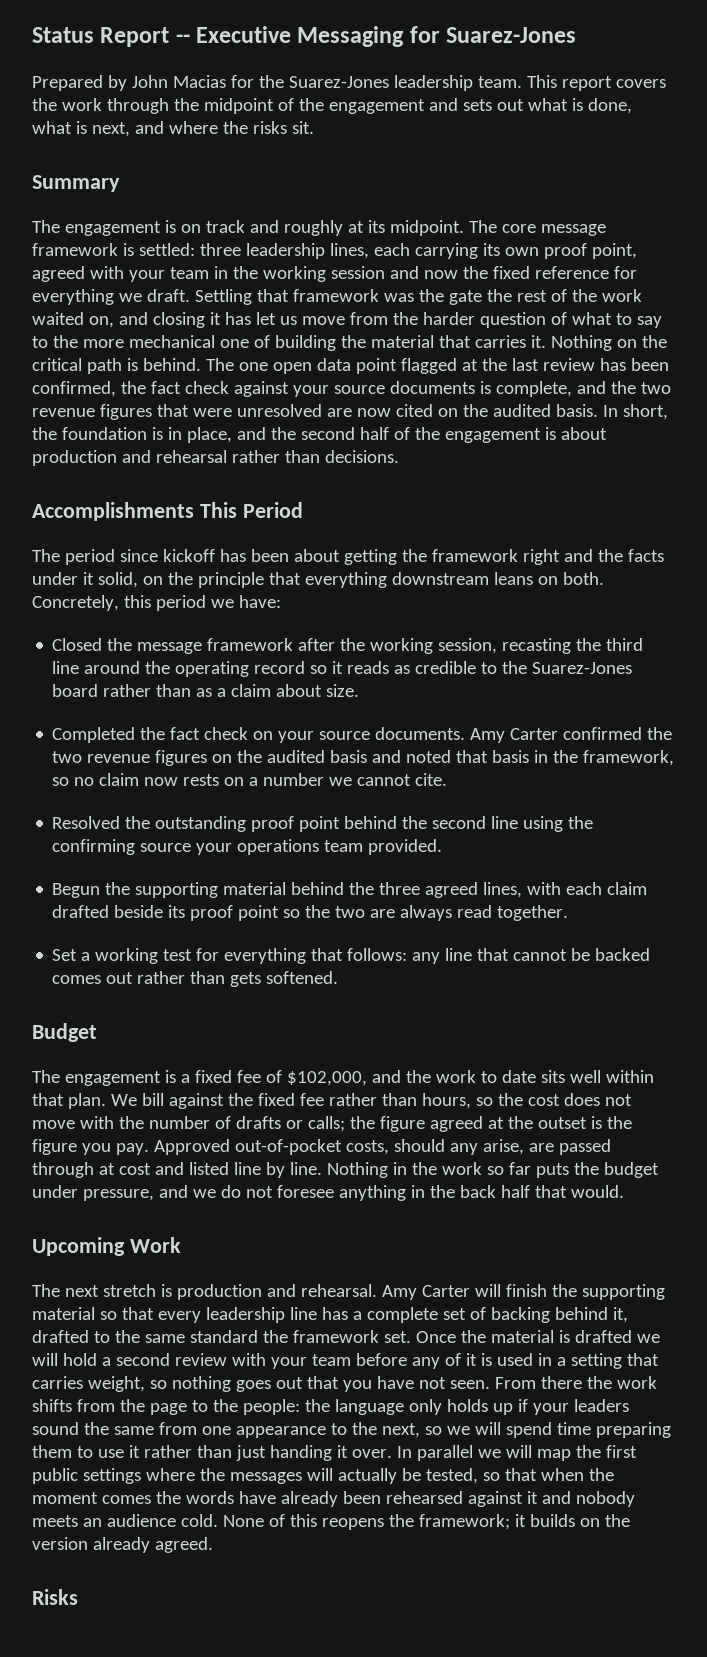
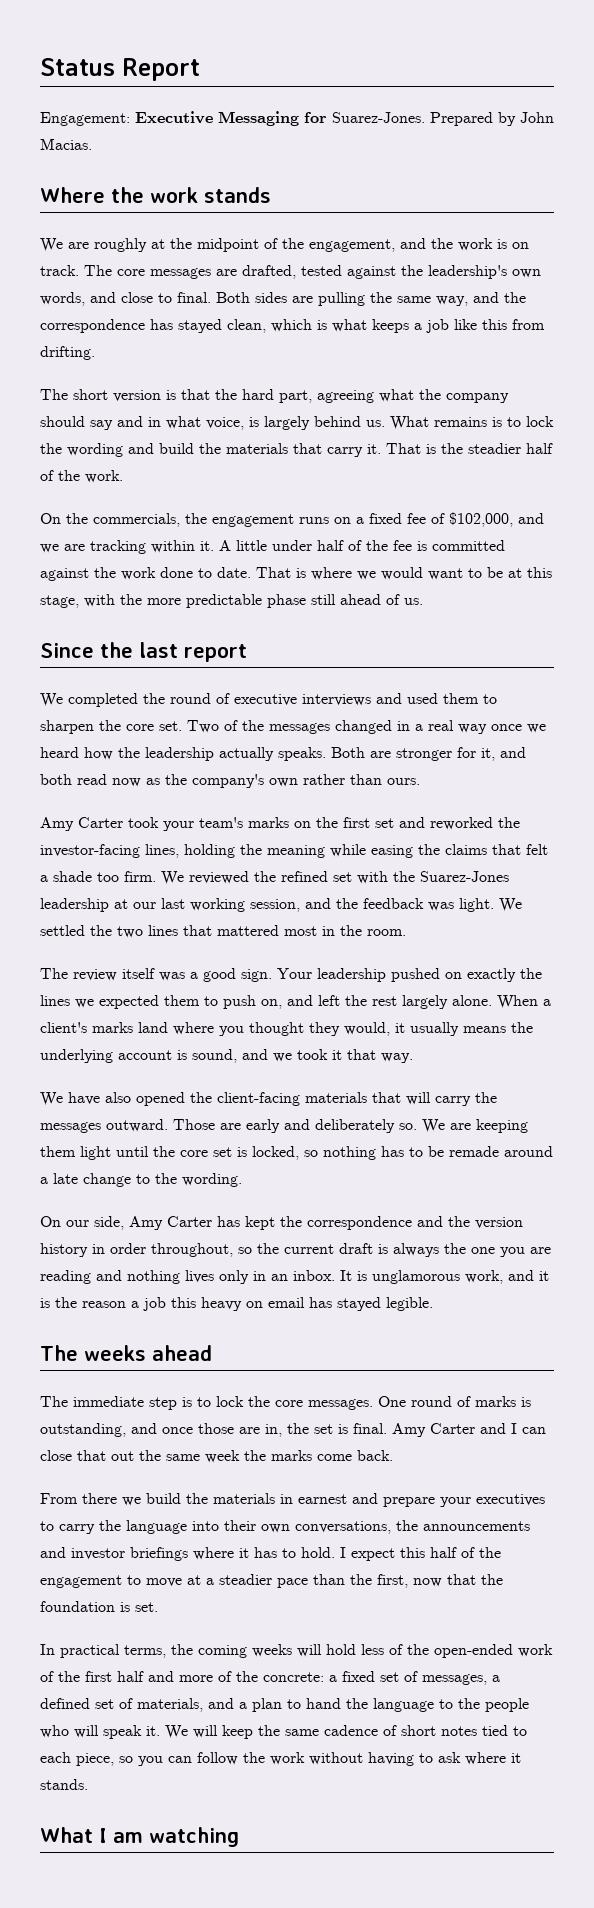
- Status Report -- Executive Messaging for Suarez-Jones
- Prepared by John Macias for the Suarez-Jones leadership team. This report covers the work through the midpoint of the engagement and sets out what is done, what is next, and where the risks sit.
- Summary
- The engagement is on track and roughly at its midpoint. The core message framework is settled: three leadership lines, each carrying its own proof point, agreed with your team in the working session and now the fixed reference for everything we draft. Settling that framework was the gate the rest of the work waited on, and closing it has let us move from the harder question of what to say to the more mechanical one of building the material that carries it. Nothing on the critical path is behind. The one open data point flagged at the last review has been confirmed, the fact check against your source documents is complete, and the two revenue figures that were unresolved are now cited on the audited basis. In short, the foundation is in place, and the second half of the engagement is about production and rehearsal rather than decisions.
- Accomplishments This Period
- The period since kickoff has been about getting the framework right and the facts under it solid, on the principle that everything downstream leans on both. Concretely, this period we have:
- Closed the message framework after the working session, recasting the third line around the operating record so it reads as credible to the Suarez-Jones board rather than as a claim about size.
- Completed the fact check on your source documents. Amy Carter confirmed the two revenue figures on the audited basis and noted that basis in the framework, so no claim now rests on a number we cannot cite.
- Resolved the outstanding proof point behind the second line using the confirming source your operations team provided.
- Begun the supporting material behind the three agreed lines, with each claim drafted beside its proof point so the two are always read together.
- Set a working test for everything that follows: any line that cannot be backed comes out rather than gets softened.
- Budget
- The engagement is a fixed fee of $102,000, and the work to date sits well within that plan. We bill against the fixed fee rather than hours, so the cost does not move with the number of drafts or calls; the figure agreed at the outset is the figure you pay. Approved out-of-pocket costs, should any arise, are passed through at cost and listed line by line. Nothing in the work so far puts the budget under pressure, and we do not foresee anything in the back half that would.
- Upcoming Work
- The next stretch is production and rehearsal. Amy Carter will finish the supporting material so that every leadership line has a complete set of backing behind it, drafted to the same standard the framework set. Once the material is drafted we will hold a second review with your team before any of it is used in a setting that carries weight, so nothing goes out that you have not seen. From there the work shifts from the page to the people: the language only holds up if your leaders sound the same from one appearance to the next, so we will spend time preparing them to use it rather than just handing it over. In parallel we will map the first public settings where the messages will actually be tested, so that when the moment comes the words have already been rehearsed against it and nobody meets an audience cold. None of this reopens the framework; it builds on the version already agreed.
- Risks
+ Status Report
+ Engagement: Executive Messaging for Suarez-Jones. Prepared by John Macias.
+ Where the work stands
+ We are roughly at the midpoint of the engagement, and the work is on track. The core messages are drafted, tested against the leadership's own words, and close to final. Both sides are pulling the same way, and the correspondence has stayed clean, which is what keeps a job like this from drifting.
+ The short version is that the hard part, agreeing what the company should say and in what voice, is largely behind us. What remains is to lock the wording and build the materials that carry it. That is the steadier half of the work.
+ On the commercials, the engagement runs on a fixed fee of $102,000, and we are tracking within it. A little under half of the fee is committed against the work done to date. That is where we would want to be at this stage, with the more predictable phase still ahead of us.
+ Since the last report
+ We completed the round of executive interviews and used them to sharpen the core set. Two of the messages changed in a real way once we heard how the leadership actually speaks. Both are stronger for it, and both read now as the company's own rather than ours.
+ Amy Carter took your team's marks on the first set and reworked the investor-facing lines, holding the meaning while easing the claims that felt a shade too firm. We reviewed the refined set with the Suarez-Jones leadership at our last working session, and the feedback was light. We settled the two lines that mattered most in the room.
+ The review itself was a good sign. Your leadership pushed on exactly the lines we expected them to push on, and left the rest largely alone. When a client's marks land where you thought they would, it usually means the underlying account is sound, and we took it that way.
+ We have also opened the client-facing materials that will carry the messages outward. Those are early and deliberately so. We are keeping them light until the core set is locked, so nothing has to be remade around a late change to the wording.
+ On our side, Amy Carter has kept the correspondence and the version history in order throughout, so the current draft is always the one you are reading and nothing lives only in an inbox. It is unglamorous work, and it is the reason a job this heavy on email has stayed legible.
+ The weeks ahead
+ The immediate step is to lock the core messages. One round of marks is outstanding, and once those are in, the set is final. Amy Carter and I can close that out the same week the marks come back.
+ From there we build the materials in earnest and prepare your executives to carry the language into their own conversations, the announcements and investor briefings where it has to hold. I expect this half of the engagement to move at a steadier pace than the first, now that the foundation is set.
+ In practical terms, the coming weeks will hold less of the open-ended work of the first half and more of the concrete: a fixed set of messages, a defined set of materials, and a plan to hand the language to the people who will speak it. We will keep the same cadence of short notes tied to each piece, so you can follow the work without having to ask where it stands.
+ What I am watching

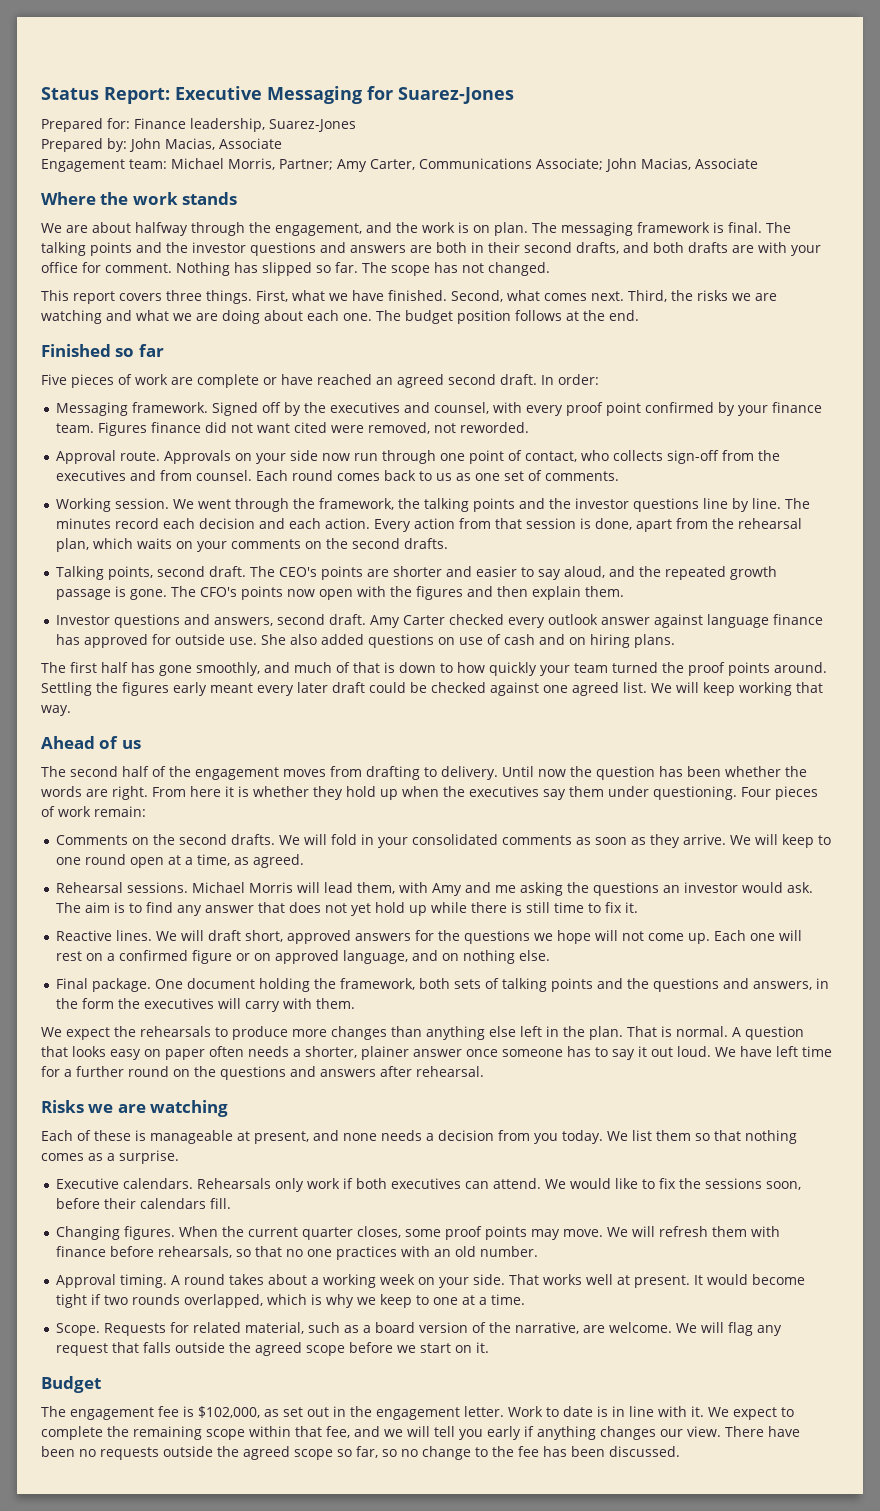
- Status Report
- Engagement: Executive Messaging for Suarez-Jones. Prepared by John Macias.
+ Status Report: Executive Messaging for Suarez-Jones
+ Prepared for: Finance leadership, Suarez-Jones
+ Prepared by: John Macias, Associate
+ Engagement team: Michael Morris, Partner; Amy Carter, Communications Associate; John Macias, Associate
- We are roughly at the midpoint of the engagement, and the work is on track. The core messages are drafted, tested against the leadership's own words, and close to final. Both sides are pulling the same way, and the correspondence has stayed clean, which is what keeps a job like this from drifting.
- The short version is that the hard part, agreeing what the company should say and in what voice, is largely behind us. What remains is to lock the wording and build the materials that carry it. That is the steadier half of the work.
- On the commercials, the engagement runs on a fixed fee of $102,000, and we are tracking within it. A little under half of the fee is committed against the work done to date. That is where we would want to be at this stage, with the more predictable phase still ahead of us.
- Since the last report
- We completed the round of executive interviews and used them to sharpen the core set. Two of the messages changed in a real way once we heard how the leadership actually speaks. Both are stronger for it, and both read now as the company's own rather than ours.
- Amy Carter took your team's marks on the first set and reworked the investor-facing lines, holding the meaning while easing the claims that felt a shade too firm. We reviewed the refined set with the Suarez-Jones leadership at our last working session, and the feedback was light. We settled the two lines that mattered most in the room.
- The review itself was a good sign. Your leadership pushed on exactly the lines we expected them to push on, and left the rest largely alone. When a client's marks land where you thought they would, it usually means the underlying account is sound, and we took it that way.
- We have also opened the client-facing materials that will carry the messages outward. Those are early and deliberately so. We are keeping them light until the core set is locked, so nothing has to be remade around a late change to the wording.
- On our side, Amy Carter has kept the correspondence and the version history in order throughout, so the current draft is always the one you are reading and nothing lives only in an inbox. It is unglamorous work, and it is the reason a job this heavy on email has stayed legible.
- The weeks ahead
- The immediate step is to lock the core messages. One round of marks is outstanding, and once those are in, the set is final. Amy Carter and I can close that out the same week the marks come back.
- From there we build the materials in earnest and prepare your executives to carry the language into their own conversations, the announcements and investor briefings where it has to hold. I expect this half of the engagement to move at a steadier pace than the first, now that the foundation is set.
- In practical terms, the coming weeks will hold less of the open-ended work of the first half and more of the concrete: a fixed set of messages, a defined set of materials, and a plan to hand the language to the people who will speak it. We will keep the same cadence of short notes tied to each piece, so you can follow the work without having to ask where it stands.
- What I am watching
+ We are about halfway through the engagement, and the work is on plan. The messaging framework is final. The talking points and the investor questions and answers are both in their second drafts, and both drafts are with your office for comment. Nothing has slipped so far. The scope has not changed.
+ This report covers three things. First, what we have finished. Second, what comes next. Third, the risks we are watching and what we are doing about each one. The budget position follows at the end.
+ Finished so far
+ Five pieces of work are complete or have reached an agreed second draft. In order:
+ Messaging framework. Signed off by the executives and counsel, with every proof point confirmed by your finance team. Figures finance did not want cited were removed, not reworded.
+ Approval route. Approvals on your side now run through one point of contact, who collects sign-off from the executives and from counsel. Each round comes back to us as one set of comments.
+ Working session. We went through the framework, the talking points and the investor questions line by line. The minutes record each decision and each action. Every action from that session is done, apart from the rehearsal plan, which waits on your comments on the second drafts.
+ Talking points, second draft. The CEO's points are shorter and easier to say aloud, and the repeated growth passage is gone. The CFO's points now open with the figures and then explain them.
+ Investor questions and answers, second draft. Amy Carter checked every outlook answer against language finance has approved for outside use. She also added questions on use of cash and on hiring plans.
+ The first half has gone smoothly, and much of that is down to how quickly your team turned the proof points around. Settling the figures early meant every later draft could be checked against one agreed list. We will keep working that way.
+ Ahead of us
+ The second half of the engagement moves from drafting to delivery. Until now the question has been whether the words are right. From here it is whether they hold up when the executives say them under questioning. Four pieces of work remain:
+ Comments on the second drafts. We will fold in your consolidated comments as soon as they arrive. We will keep to one round open at a time, as agreed.
+ Rehearsal sessions. Michael Morris will lead them, with Amy and me asking the questions an investor would ask. The aim is to find any answer that does not yet hold up while there is still time to fix it.
+ Reactive lines. We will draft short, approved answers for the questions we hope will not come up. Each one will rest on a confirmed figure or on approved language, and on nothing else.
+ Final package. One document holding the framework, both sets of talking points and the questions and answers, in the form the executives will carry with them.
+ We expect the rehearsals to produce more changes than anything else left in the plan. That is normal. A question that looks easy on paper often needs a shorter, plainer answer once someone has to say it out loud. We have left time for a further round on the questions and answers after rehearsal.
+ Risks we are watching
+ Each of these is manageable at present, and none needs a decision from you today. We list them so that nothing comes as a surprise.
+ Executive calendars. Rehearsals only work if both executives can attend. We would like to fix the sessions soon, before their calendars fill.
+ Changing figures. When the current quarter closes, some proof points may move. We will refresh them with finance before rehearsals, so that no one practices with an old number.
+ Approval timing. A round takes about a working week on your side. That works well at present. It would become tight if two rounds overlapped, which is why we keep to one at a time.
+ Scope. Requests for related material, such as a board version of the narrative, are welcome. We will flag any request that falls outside the agreed scope before we start on it.
+ Budget
+ The engagement fee is $102,000, as set out in the engagement letter. Work to date is in line with it. We expect to complete the remaining scope within that fee, and we will tell you early if anything changes our view. There have been no requests outside the agreed scope so far, so no change to the fee has been discussed.

